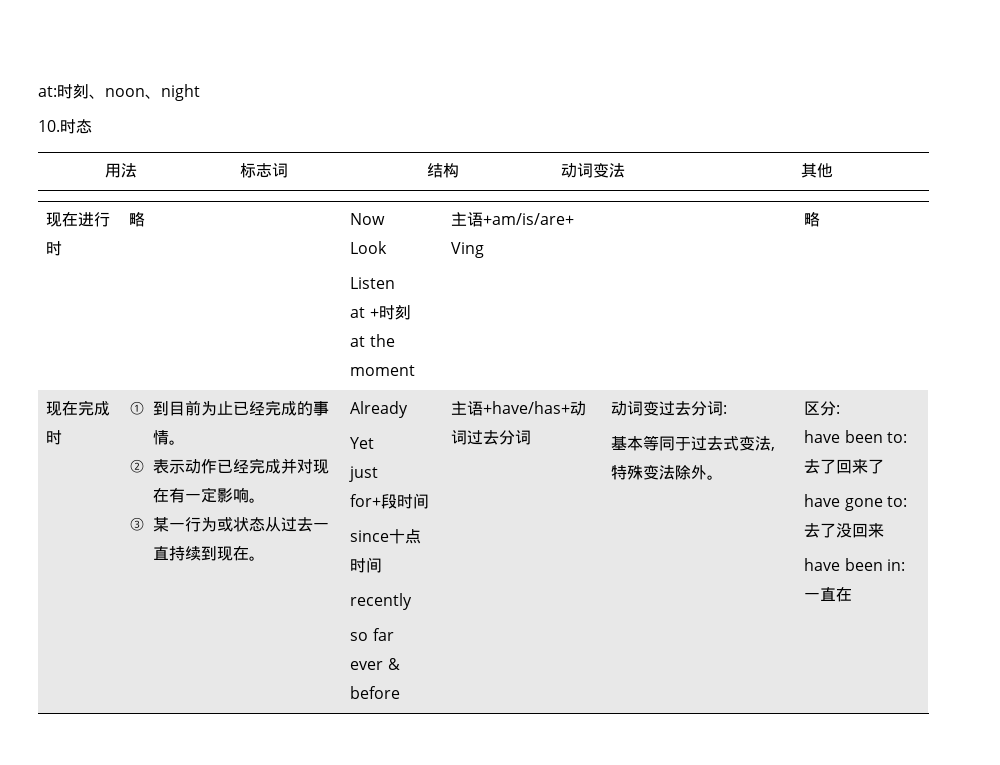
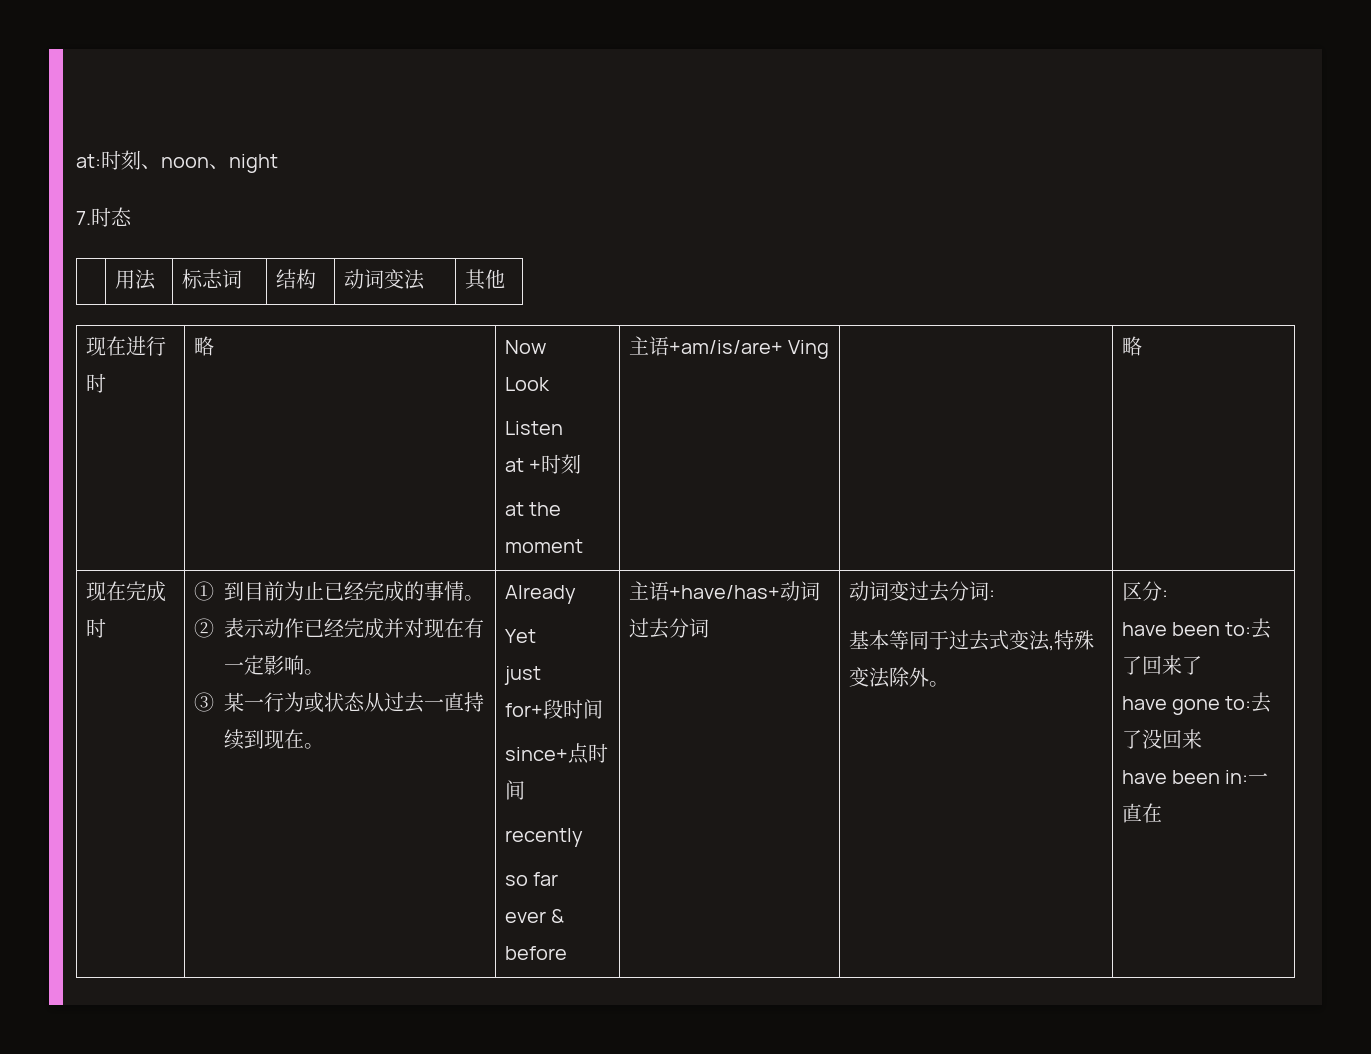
- 10.时态
+ 7.时态
- since十点时间
+ since+点时间

